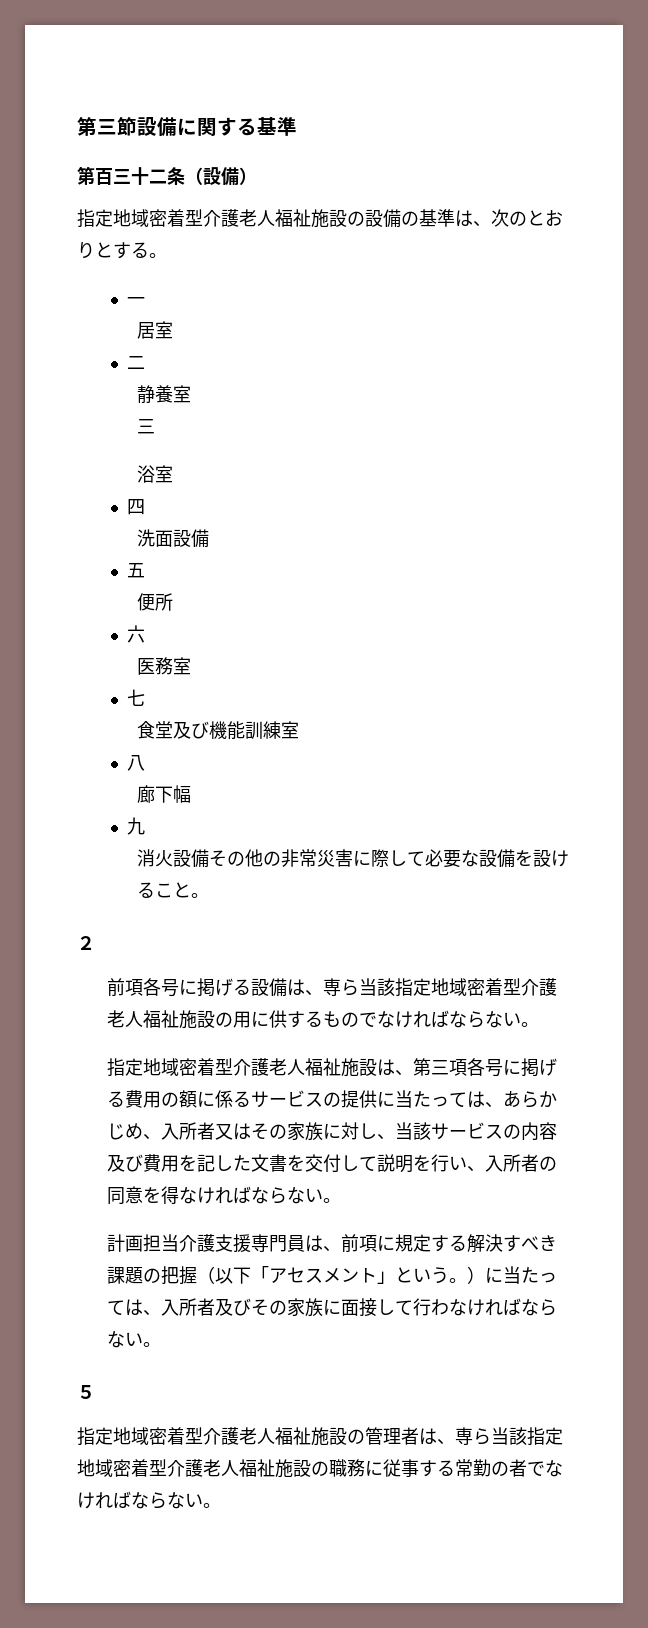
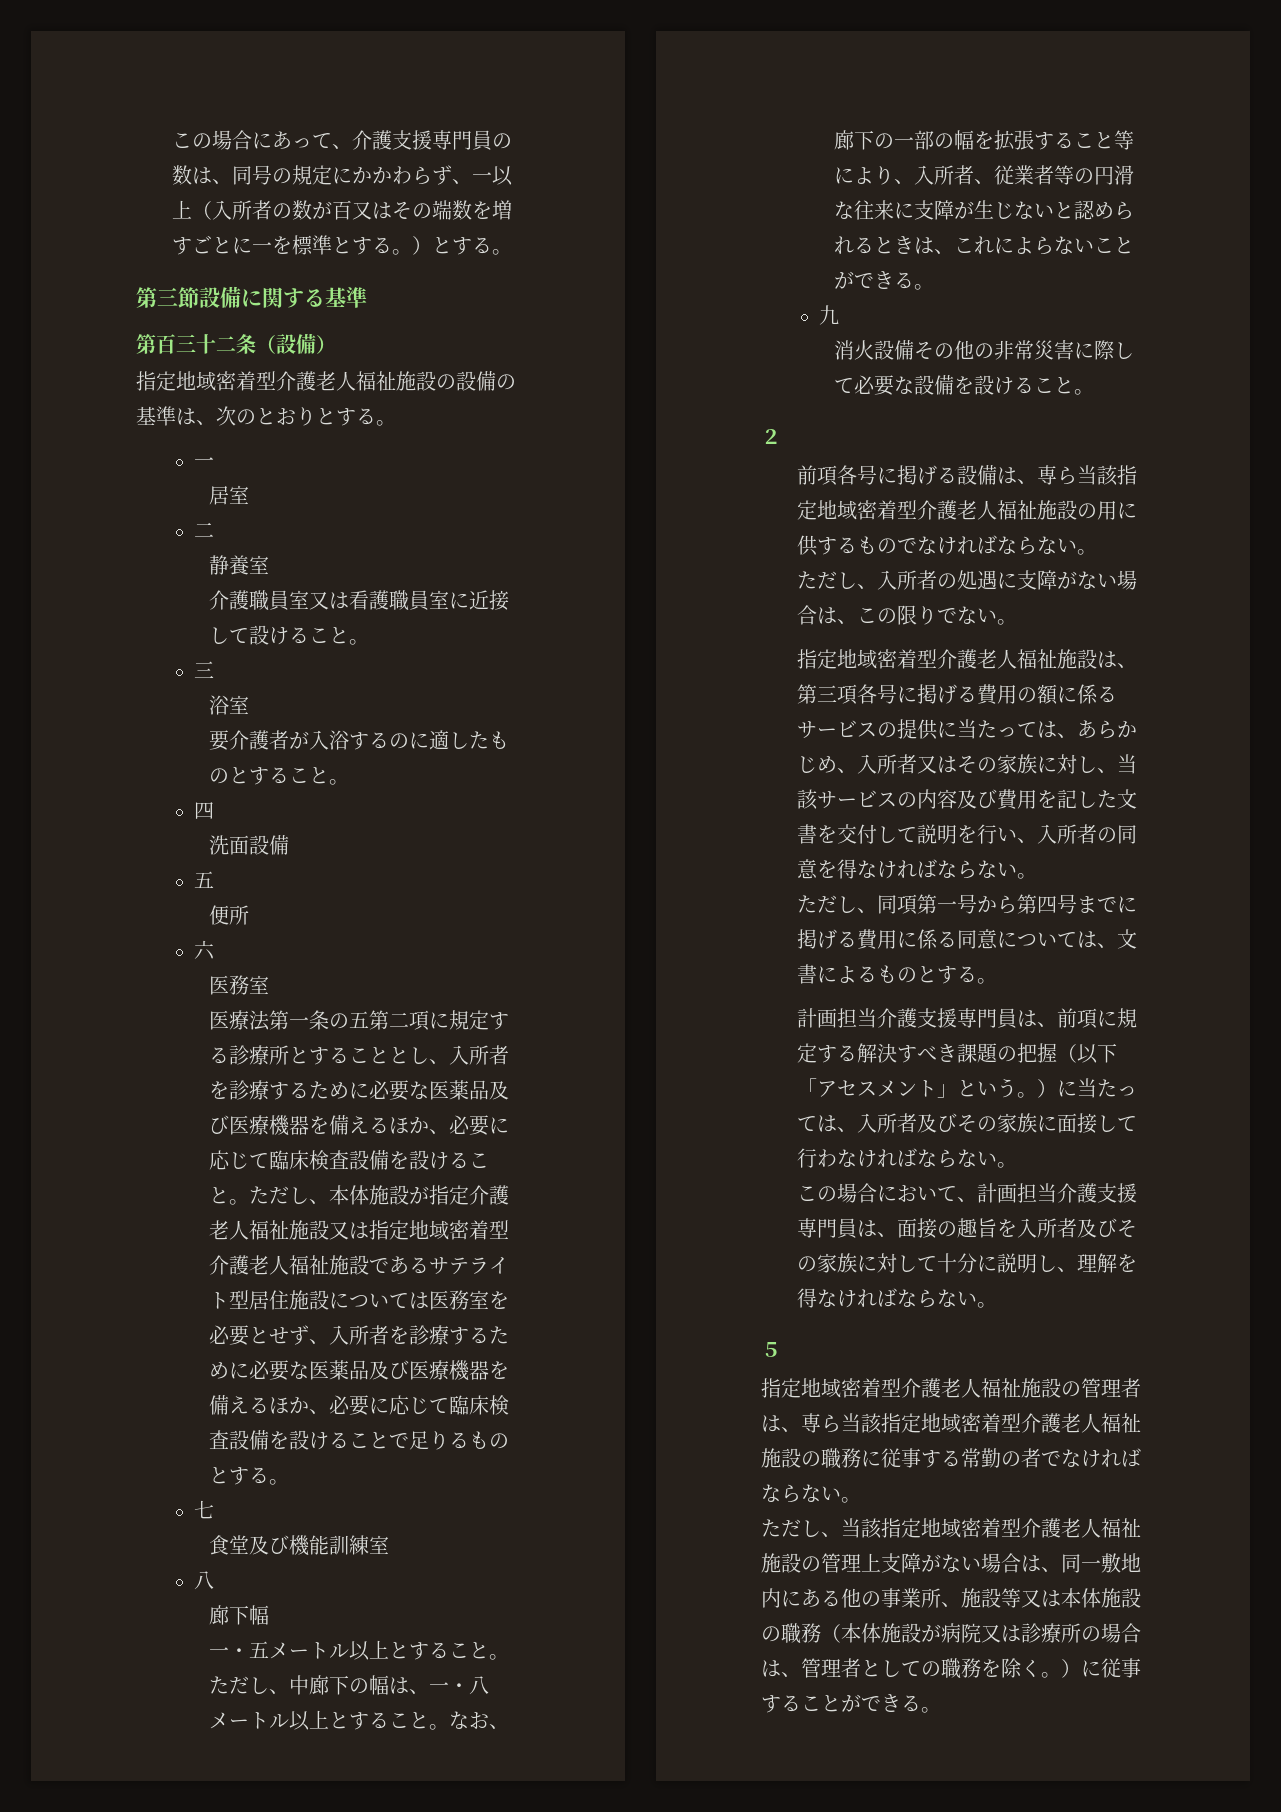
+ この場合にあって、介護支援専門員の数は、同号の規定にかかわらず、一以上（入所者の数が百又はその端数を増すごとに一を標準とする。）とする。
  静養室
+ 介護職員室又は看護職員室に近接して設けること。
  三
  浴室
+ 要介護者が入浴するのに適したものとすること。
+ 医療法第一条の五第二項に規定する診療所とすることとし、入所者を診療するために必要な医薬品及び医療機器を備えるほか、必要に応じて臨床検査設備を設けること。ただし、本体施設が指定介護老人福祉施設又は指定地域密着型介護老人福祉施設であるサテライト型居住施設については医務室を必要とせず、入所者を診療するために必要な医薬品及び医療機器を備えるほか、必要に応じて臨床検査設備を設けることで足りるものとする。
+ 一・五メートル以上とすること。ただし、中廊下の幅は、一・八メートル以上とすること。なお、廊下の一部の幅を拡張すること等により、入所者、従業者等の円滑な往来に支障が生じないと認められるときは、これによらないことができる。
+ ただし、入所者の処遇に支障がない場合は、この限りでない。
+ ただし、同項第一号から第四号までに掲げる費用に係る同意については、文書によるものとする。
+ この場合において、計画担当介護支援専門員は、面接の趣旨を入所者及びその家族に対して十分に説明し、理解を得なければならない。
+ ただし、当該指定地域密着型介護老人福祉施設の管理上支障がない場合は、同一敷地内にある他の事業所、施設等又は本体施設の職務（本体施設が病院又は診療所の場合は、管理者としての職務を除く。）に従事することができる。

